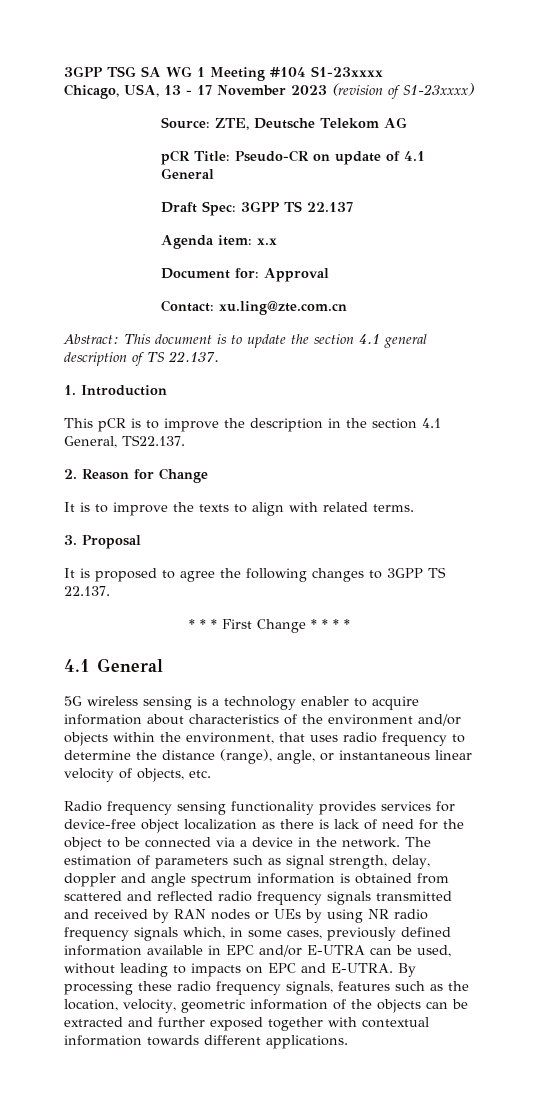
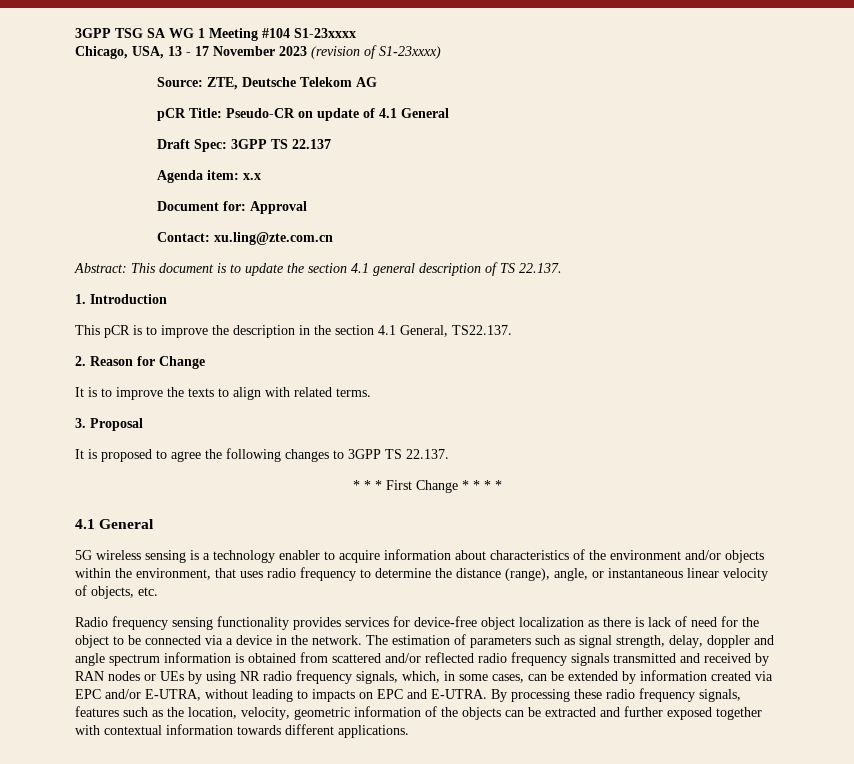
- The estimation of parameters such as signal strength, delay, doppler and angle spectrum information is obtained from scattered and reflected radio frequency signals transmitted and received by RAN nodes or UEs by using NR radio frequency signals which, in some cases, previously defined information available in EPC and/or E-UTRA can be used, without leading to impacts on EPC and E-UTRA.
+ The estimation of parameters such as signal strength, delay, doppler and angle spectrum information is obtained from scattered and/or reflected radio frequency signals transmitted and received by RAN nodes or UEs by using NR radio frequency signals, which, in some cases, can be extended by information created via EPC and/or E-UTRA, without leading to impacts on EPC and E-UTRA.

